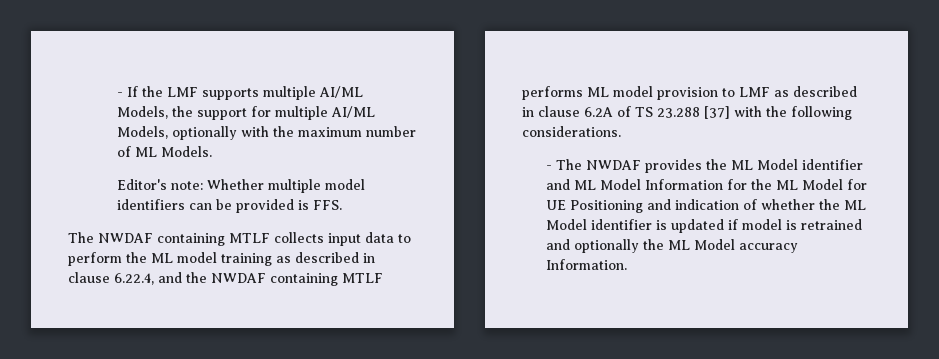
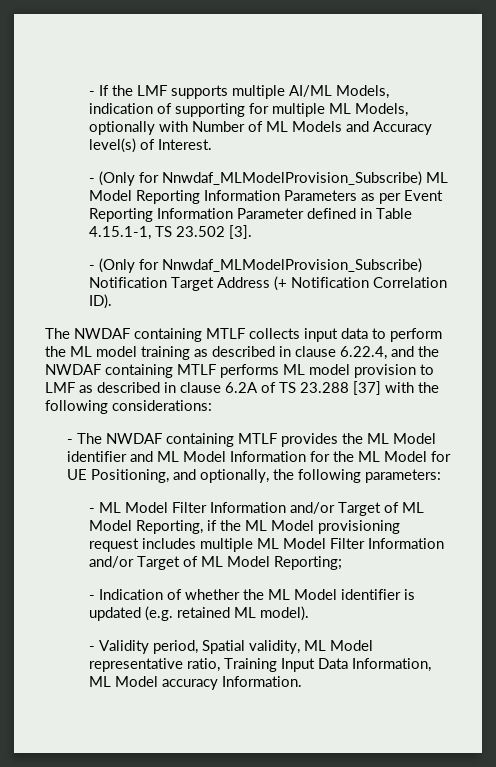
- - If the LMF supports multiple AI/ML Models, the support for multiple AI/ML Models, optionally with the maximum number of ML Models.
- Editor's note: Whether multiple model identifiers can be provided is FFS.
+ - If the LMF supports multiple AI/ML Models, indication of supporting for multiple ML Models, optionally with Number of ML Models and Accuracy level(s) of Interest.
+ - (Only for Nnwdaf_MLModelProvision_Subscribe) ML Model Reporting Information Parameters as per Event Reporting Information Parameter defined in Table 4.15.1-1, TS 23.502 [3].
+ - (Only for Nnwdaf_MLModelProvision_Subscribe) Notification Target Address (+ Notification Correlation ID).
- The NWDAF containing MTLF collects input data to perform the ML model training as described in clause 6.22.4, and the NWDAF containing MTLF performs ML model provision to LMF as described in clause 6.2A of TS 23.288 [37] with the following considerations.
+ The NWDAF containing MTLF collects input data to perform the ML model training as described in clause 6.22.4, and the NWDAF containing MTLF performs ML model provision to LMF as described in clause 6.2A of TS 23.288 [37] with the following considerations:
- - The NWDAF provides the ML Model identifier and ML Model Information for the ML Model for UE Positioning and indication of whether the ML Model identifier is updated if model is retrained and optionally the ML Model accuracy Information.
+ - The NWDAF containing MTLF provides the ML Model identifier and ML Model Information for the ML Model for UE Positioning, and optionally, the following parameters:
+ - ML Model Filter Information and/or Target of ML Model Reporting, if the ML Model provisioning request includes multiple ML Model Filter Information and/or Target of ML Model Reporting;
+ - Indication of whether the ML Model identifier is updated (e.g. retained ML model).
+ - Validity period, Spatial validity, ML Model representative ratio, Training Input Data Information, ML Model accuracy Information.

